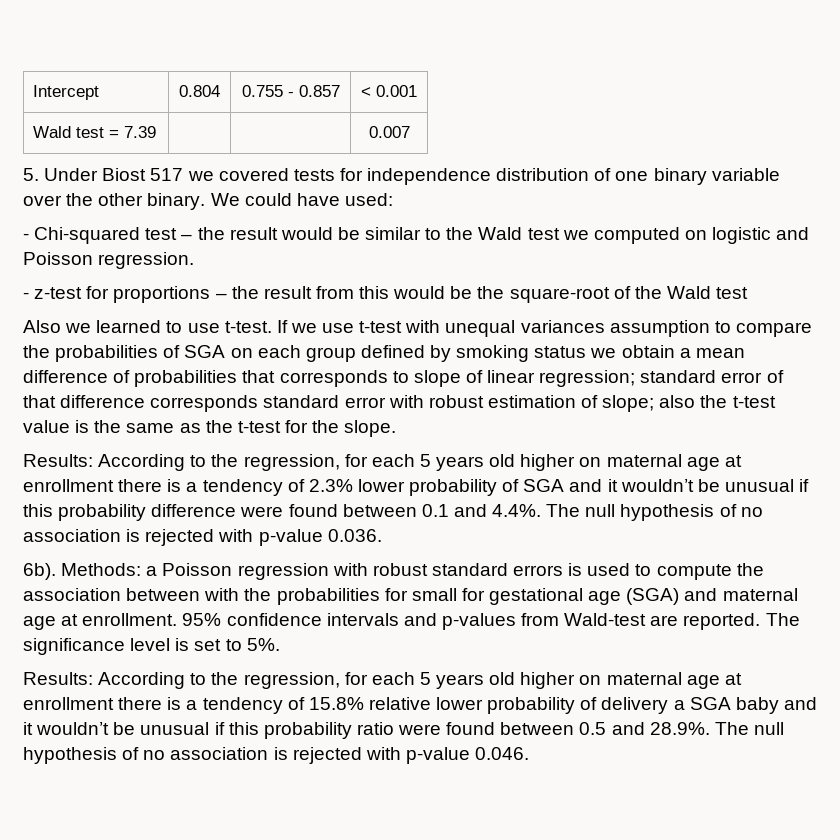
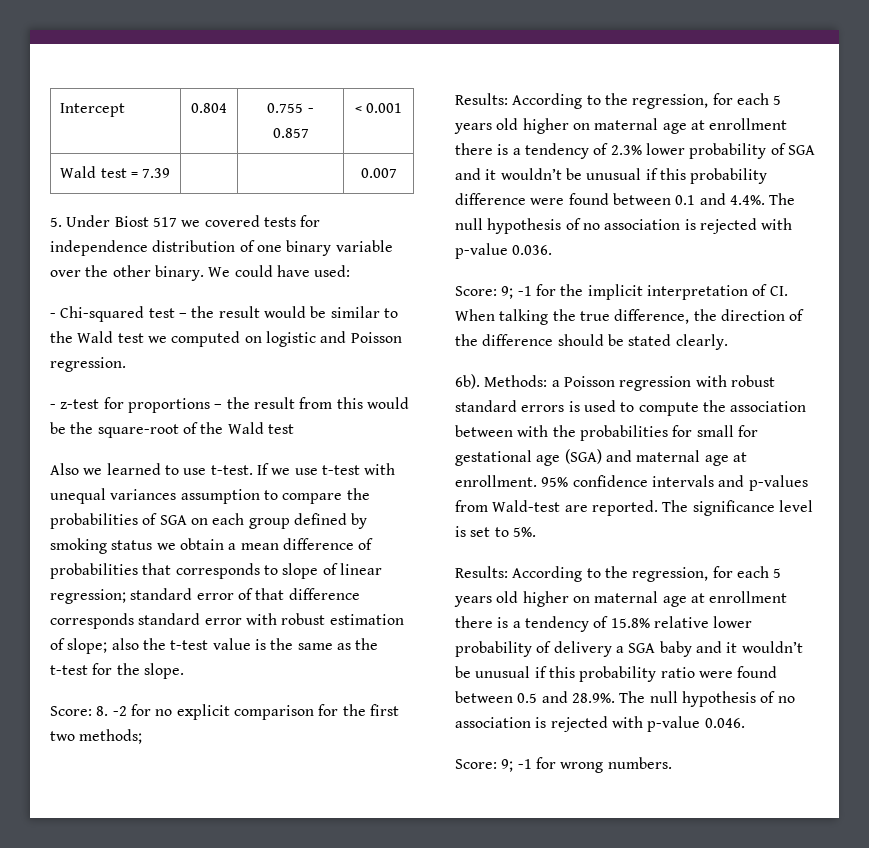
+ Score: 8. -2 for no explicit comparison for the first two methods;
+ Score: 9; -1 for the implicit interpretation of CI. When talking the true difference, the direction of the difference should be stated clearly.
+ Score: 9; -1 for wrong numbers.

